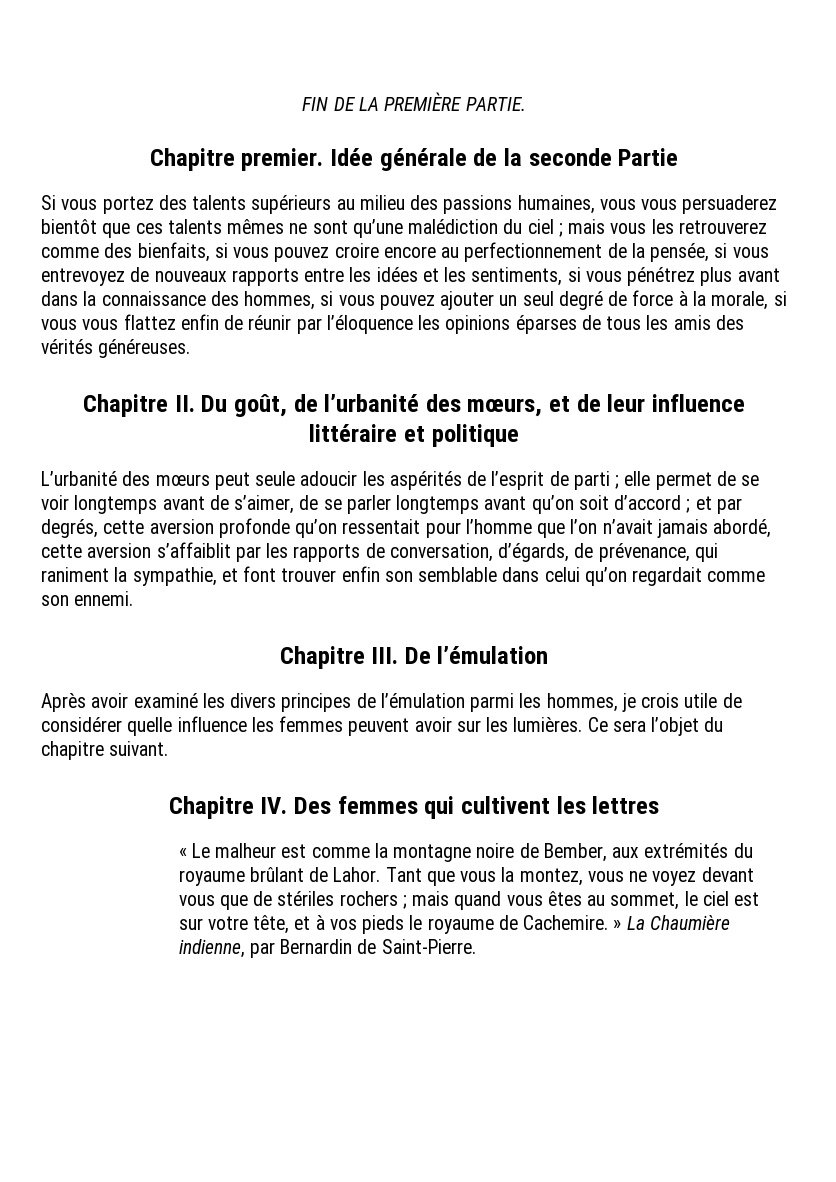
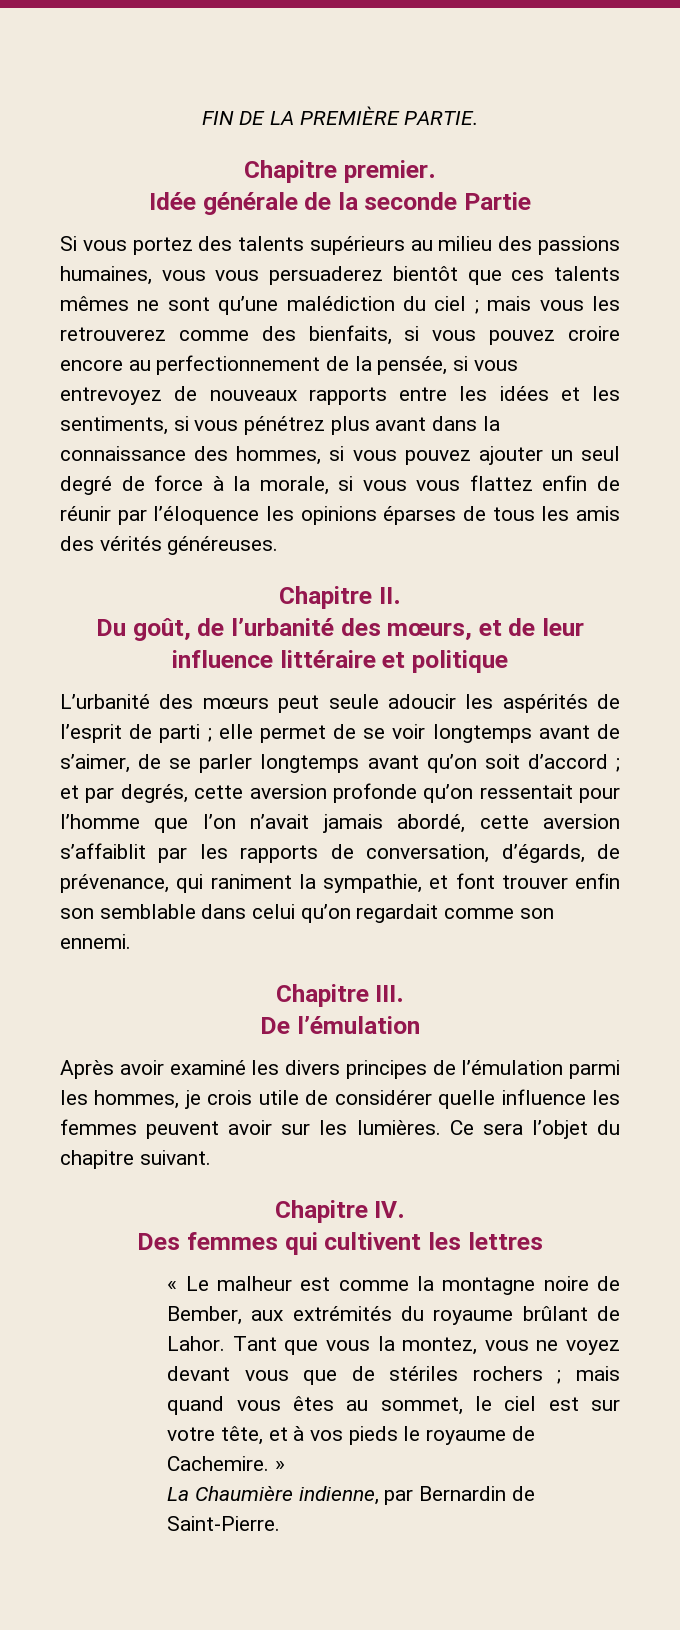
- Chapitre premier. Idée générale de la seconde Partie
+ Chapitre premier.
+ Idée générale de la seconde Partie
- Chapitre II. Du goût, de l’urbanité des mœurs, et de leur influence littéraire et politique
+ Chapitre II.
+ Du goût, de l’urbanité des mœurs, et de leur influence littéraire et politique
- Chapitre III. De l’émulation
+ Chapitre III.
+ De l’émulation
- Chapitre IV. Des femmes qui cultivent les lettres
+ Chapitre IV.
+ Des femmes qui cultivent les lettres
- Tant que vous la montez, vous ne voyez devant vous que de stériles rochers ; mais quand vous êtes au sommet, le ciel est sur votre tête, et à vos pieds le royaume de Cachemire. » La Chaumière indienne, par Bernardin de Saint-Pierre.
+ Tant que vous la montez, vous ne voyez devant vous que de stériles rochers ; mais quand vous êtes au sommet, le ciel est sur votre tête, et à vos pieds le royaume de Cachemire. »
+ La Chaumière indienne, par Bernardin de Saint-Pierre.

